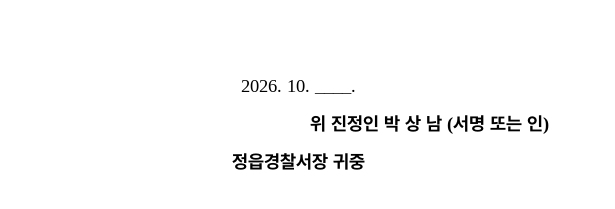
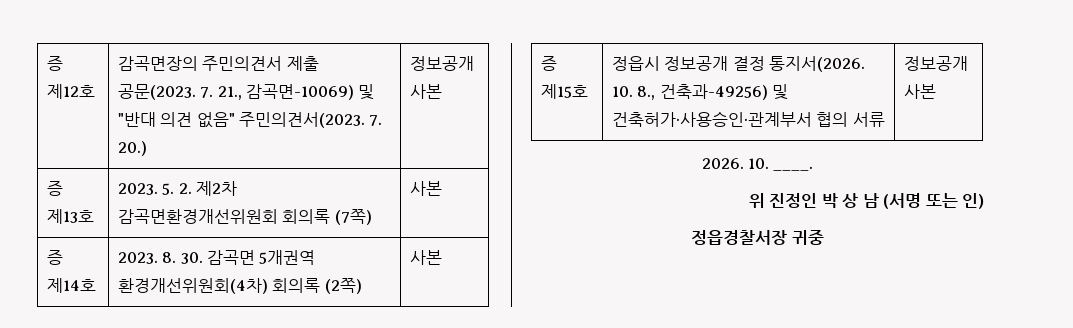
+ 증 제12호 | 감곡면장의 주민의견서 제출 공문(2023. 7. 21., 감곡면-10069) 및 "반대 의견 없음" 주민의견서(2023. 7. 20.) | 정보공개 사본
+ 증 제13호 | 2023. 5. 2. 제2차 감곡면환경개선위원회 회의록 (7쪽) | 사본
+ 증 제14호 | 2023. 8. 30. 감곡면 5개권역 환경개선위원회(4차) 회의록 (2쪽) | 사본
+ 증 제15호 | 정읍시 정보공개 결정 통지서(2026. 10. 8., 건축과-49256) 및 건축허가·사용승인·관계부서 협의 서류 | 정보공개 사본

